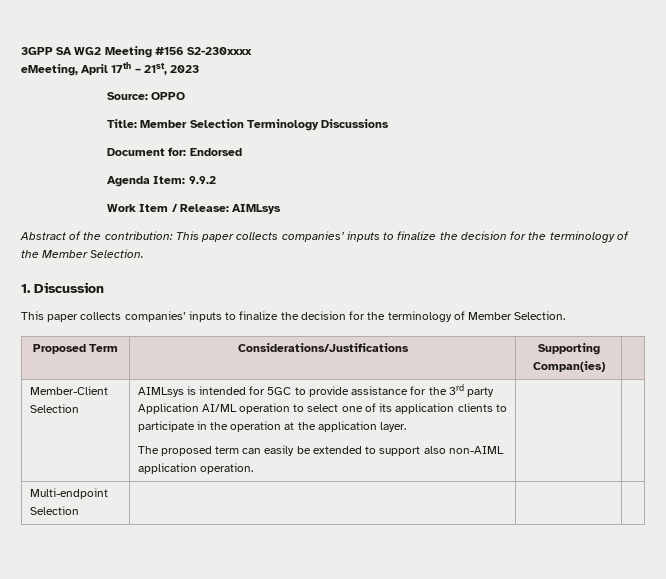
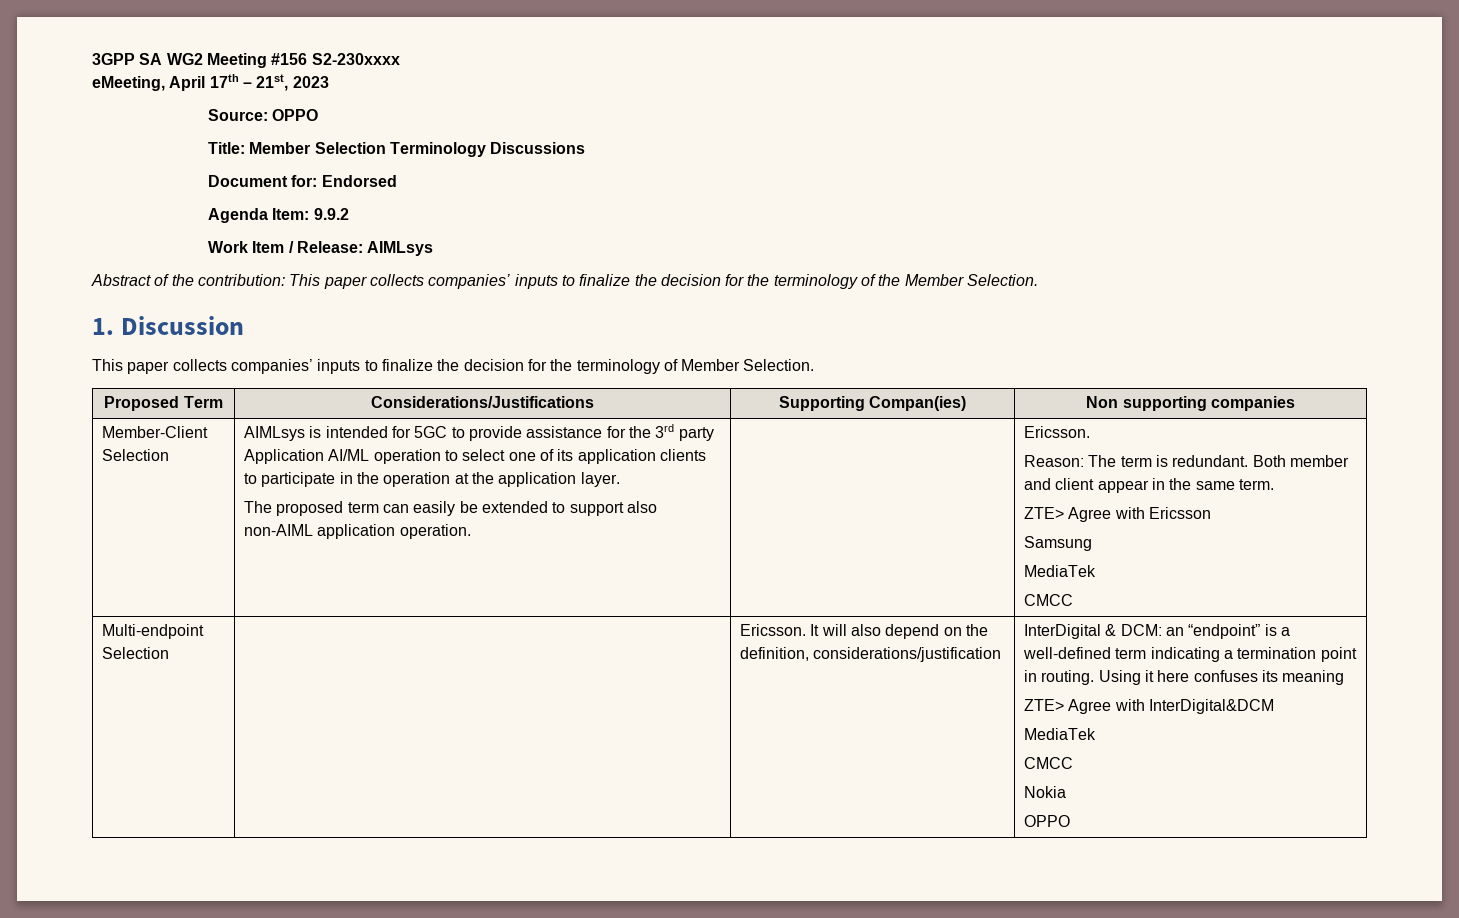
- Proposed Term | Considerations/Justifications | Supporting Compan(ies) |
+ Proposed Term | Considerations/Justifications | Supporting Compan(ies) | Non supporting companies
- The proposed term can easily be extended to support also non-AIML application operation. | |
- Multi-endpoint Selection | | |
+ The proposed term can easily be extended to support also non-AIML application operation. | | Ericsson.
+ Reason: The term is redundant. Both member and client appear in the same term.
+ ZTE> Agree with Ericsson
+ Samsung
+ MediaTek
+ CMCC
+ Multi-endpoint Selection | | Ericsson. It will also depend on the definition, considerations/justification | InterDigital & DCM: an “endpoint” is a well-defined term indicating a termination point in routing. Using it here confuses its meaning
+ ZTE> Agree with InterDigital&DCM
+ MediaTek
+ CMCC
+ Nokia
+ OPPO

